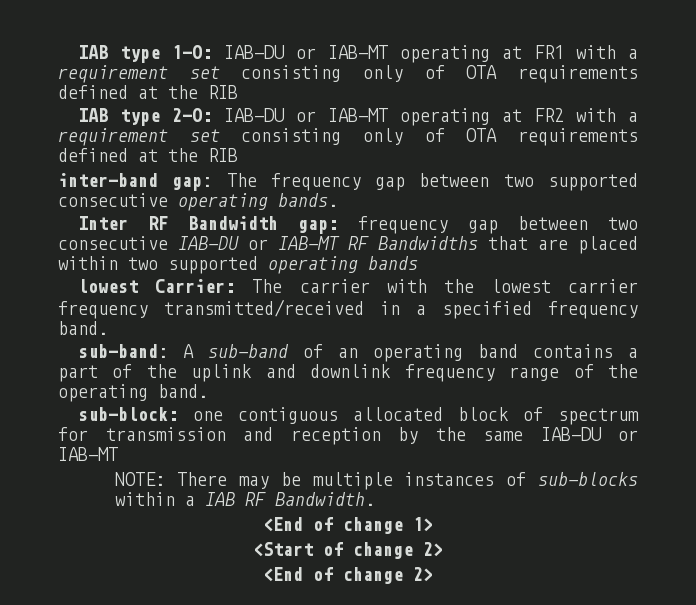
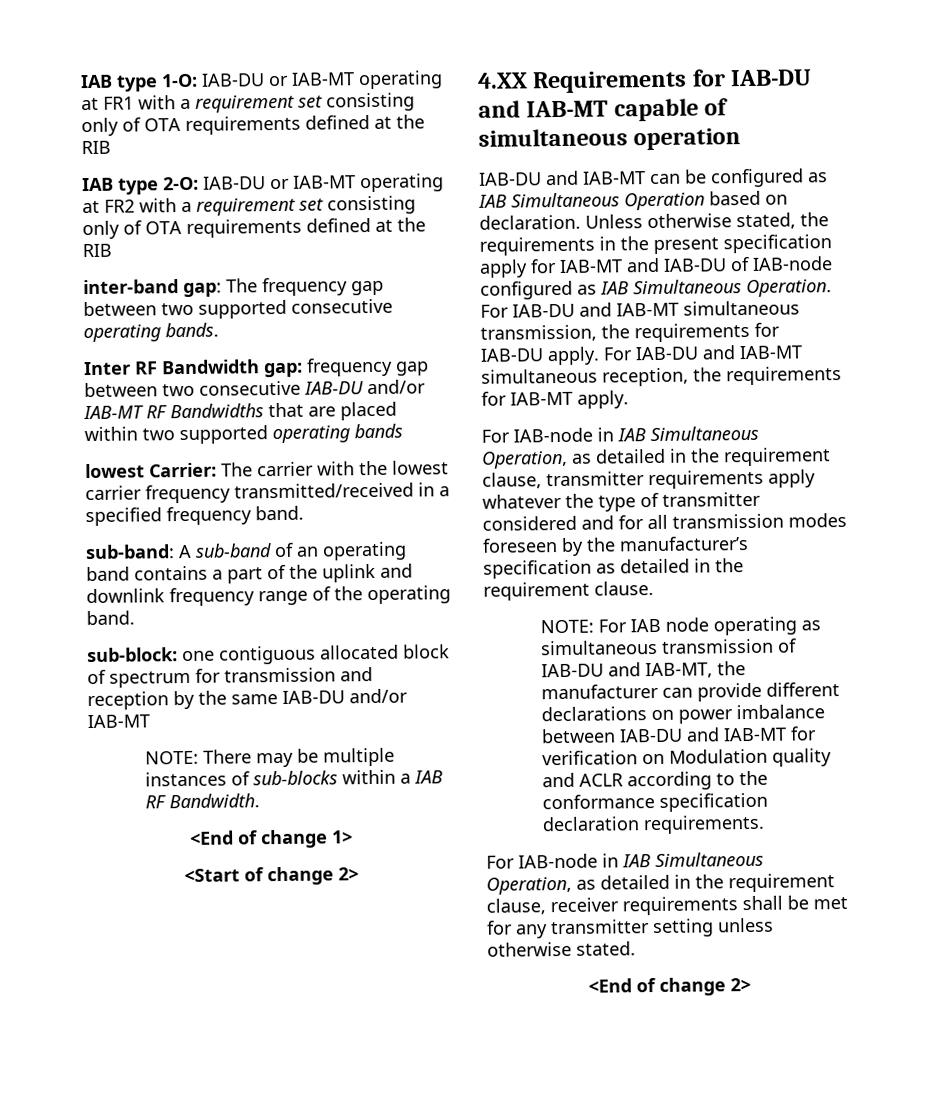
- Inter RF Bandwidth gap: frequency gap between two consecutive IAB-DU or IAB-MT RF Bandwidths that are placed within two supported operating bands
+ Inter RF Bandwidth gap: frequency gap between two consecutive IAB-DU and/or IAB-MT RF Bandwidths that are placed within two supported operating bands
- sub-block: one contiguous allocated block of spectrum for transmission and reception by the same IAB-DU or IAB-MT
+ sub-block: one contiguous allocated block of spectrum for transmission and reception by the same IAB-DU and/or IAB-MT
+ 4.XX Requirements for IAB-DU and IAB-MT capable of simultaneous operation
+ IAB-DU and IAB-MT can be configured as IAB Simultaneous Operation based on declaration. Unless otherwise stated, the requirements in the present specification apply for IAB-MT and IAB-DU of IAB-node configured as IAB Simultaneous Operation. For IAB-DU and IAB-MT simultaneous transmission, the requirements for IAB-DU apply. For IAB-DU and IAB-MT simultaneous reception, the requirements for IAB-MT apply.
+ For IAB-node in IAB Simultaneous Operation, as detailed in the requirement clause, transmitter requirements apply whatever the type of transmitter considered and for all transmission modes foreseen by the manufacturer’s specification as detailed in the requirement clause.
+ NOTE: For IAB node operating as simultaneous transmission of IAB-DU and IAB-MT, the manufacturer can provide different declarations on power imbalance between IAB-DU and IAB-MT for verification on Modulation quality and ACLR according to the conformance specification declaration requirements.
+ For IAB-node in IAB Simultaneous Operation, as detailed in the requirement clause, receiver requirements shall be met for any transmitter setting unless otherwise stated.

